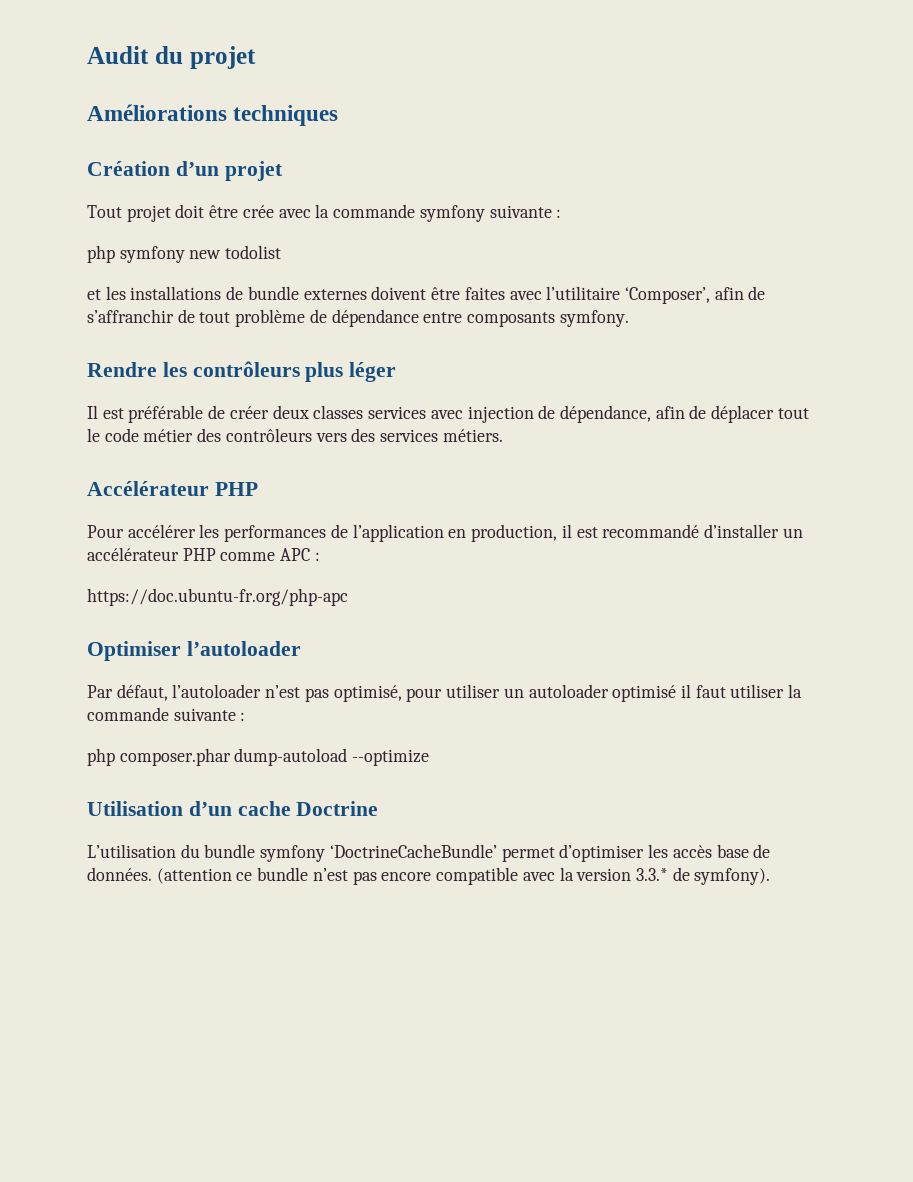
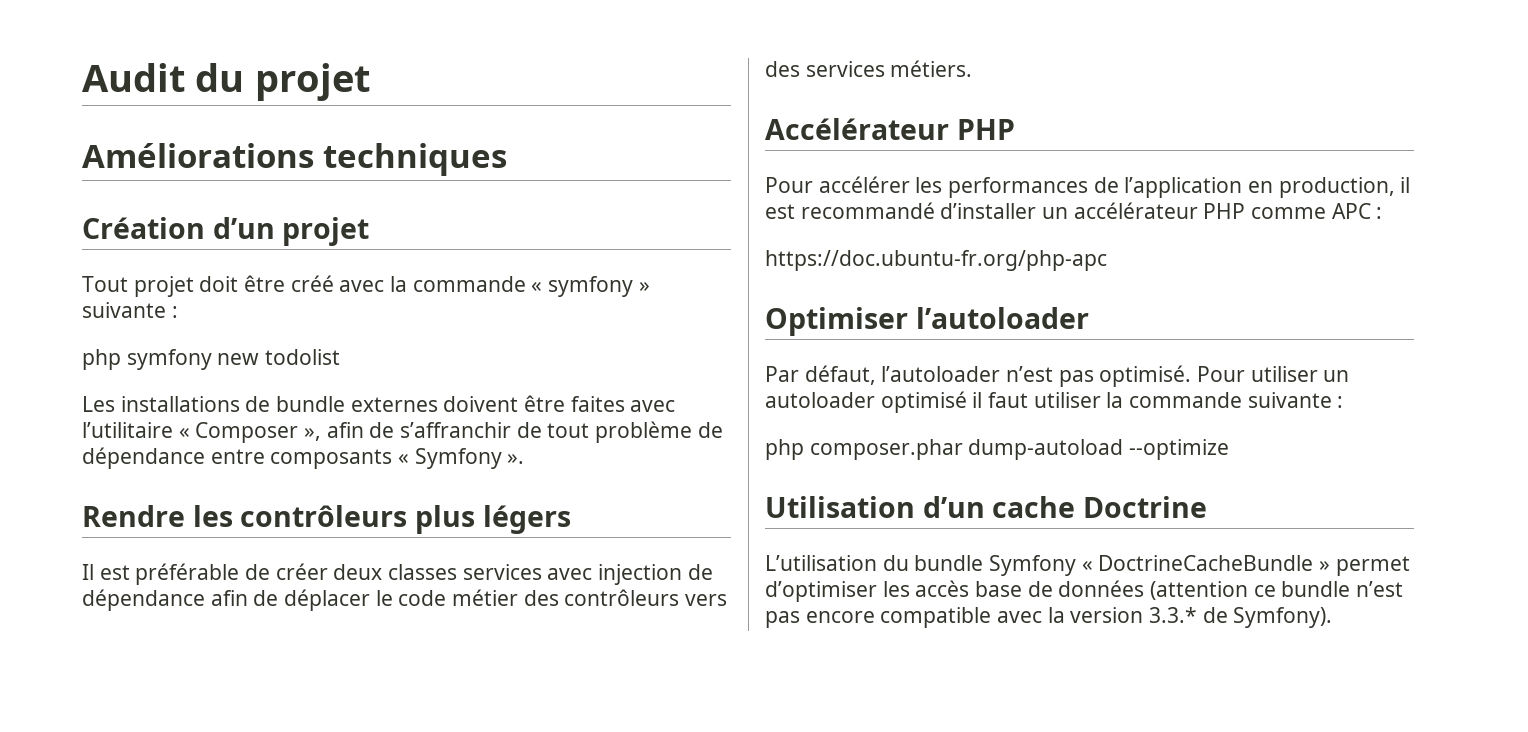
- Tout projet doit être crée avec la commande symfony suivante :
+ Tout projet doit être créé avec la commande « symfony » suivante :
- et les installations de bundle externes doivent être faites avec l’utilitaire ‘Composer’, afin de s’affranchir de tout problème de dépendance entre composants symfony.
+ Les installations de bundle externes doivent être faites avec l’utilitaire « Composer », afin de s’affranchir de tout problème de dépendance entre composants « Symfony ».
- Rendre les contrôleurs plus léger
+ Rendre les contrôleurs plus légers
- Il est préférable de créer deux classes services avec injection de dépendance, afin de déplacer tout le code métier des contrôleurs vers des services métiers.
+ Il est préférable de créer deux classes services avec injection de dépendance afin de déplacer le code métier des contrôleurs vers des services métiers.
- Par défaut, l’autoloader n’est pas optimisé, pour utiliser un autoloader optimisé il faut utiliser la commande suivante :
+ Par défaut, l’autoloader n’est pas optimisé. Pour utiliser un autoloader optimisé il faut utiliser la commande suivante :
- L’utilisation du bundle symfony ‘DoctrineCacheBundle’ permet d’optimiser les accès base de données. (attention ce bundle n’est pas encore compatible avec la version 3.3.* de symfony).
+ L’utilisation du bundle Symfony « DoctrineCacheBundle » permet d’optimiser les accès base de données (attention ce bundle n’est pas encore compatible avec la version 3.3.* de Symfony).

